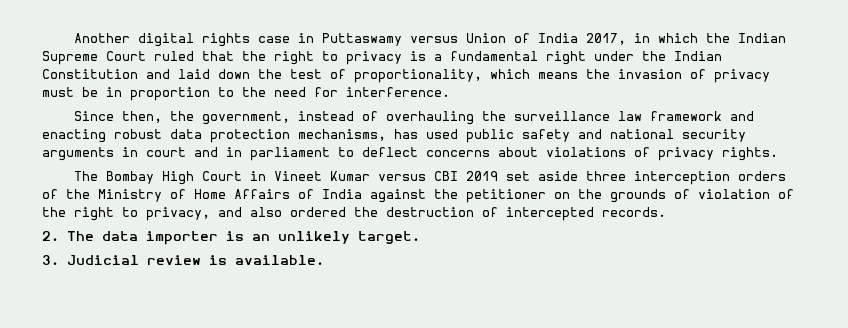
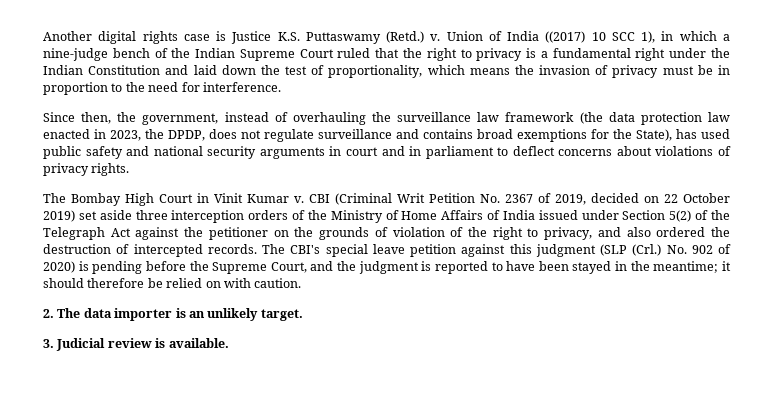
- Another digital rights case in Puttaswamy versus Union of India 2017, in which the Indian Supreme Court ruled that the right to privacy is a fundamental right under the Indian Constitution and laid down the test of proportionality, which means the invasion of privacy must be in proportion to the need for interference.
+ Another digital rights case is Justice K.S. Puttaswamy (Retd.) v. Union of India ((2017) 10 SCC 1), in which a nine-judge bench of the Indian Supreme Court ruled that the right to privacy is a fundamental right under the Indian Constitution and laid down the test of proportionality, which means the invasion of privacy must be in proportion to the need for interference.
- Since then, the government, instead of overhauling the surveillance law framework and enacting robust data protection mechanisms, has used public safety and national security arguments in court and in parliament to deflect concerns about violations of privacy rights.
+ Since then, the government, instead of overhauling the surveillance law framework (the data protection law enacted in 2023, the DPDP, does not regulate surveillance and contains broad exemptions for the State), has used public safety and national security arguments in court and in parliament to deflect concerns about violations of privacy rights.
- The Bombay High Court in Vineet Kumar versus CBI 2019 set aside three interception orders of the Ministry of Home Affairs of India against the petitioner on the grounds of violation of the right to privacy, and also ordered the destruction of intercepted records.
+ The Bombay High Court in Vinit Kumar v. CBI (Criminal Writ Petition No. 2367 of 2019, decided on 22 October 2019) set aside three interception orders of the Ministry of Home Affairs of India issued under Section 5(2) of the Telegraph Act against the petitioner on the grounds of violation of the right to privacy, and also ordered the destruction of intercepted records. The CBI's special leave petition against this judgment (SLP (Crl.) No. 902 of 2020) is pending before the Supreme Court, and the judgment is reported to have been stayed in the meantime; it should therefore be relied on with caution.

